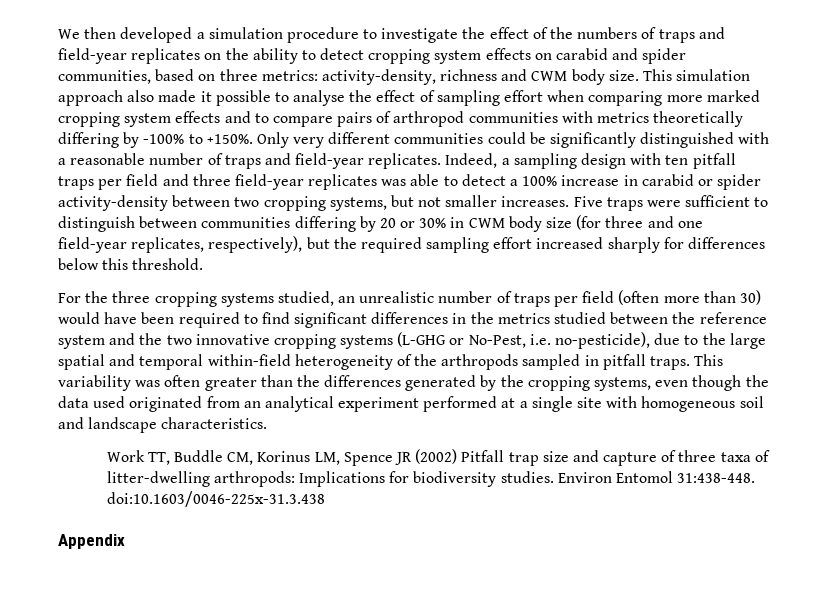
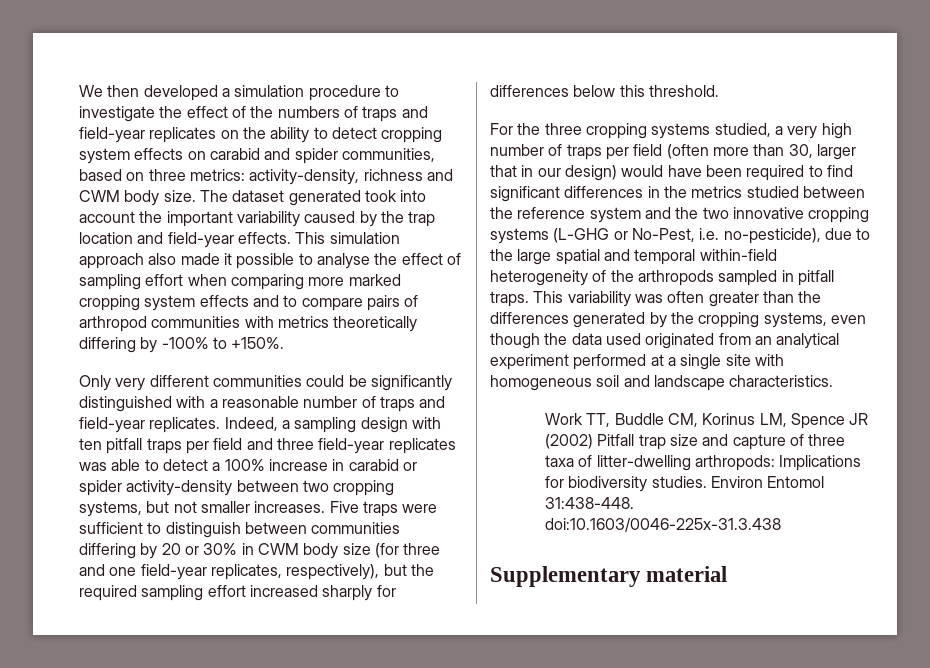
+ The dataset generated took into account the important variability caused by the trap location and field-year effects.
- This simulation approach also made it possible to analyse the effect of sampling effort when comparing more marked cropping system effects and to compare pairs of arthropod communities with metrics theoretically differing by -100% to +150%. Only very different communities could be significantly distinguished with a reasonable number of traps and field-year replicates.
+ This simulation approach also made it possible to analyse the effect of sampling effort when comparing more marked cropping system effects and to compare pairs of arthropod communities with metrics theoretically differing by -100% to +150%.
+ Only very different communities could be significantly distinguished with a reasonable number of traps and field-year replicates.
- For the three cropping systems studied, an unrealistic number of traps per field (often more than 30) would have been required to find significant differences in the metrics studied between the reference system and the two innovative cropping systems (L-GHG or No-Pest, i.e. no-pesticide), due to the large spatial and temporal within-field heterogeneity of the arthropods sampled in pitfall traps.
+ For the three cropping systems studied, a very high number of traps per field (often more than 30, larger that in our design) would have been required to find significant differences in the metrics studied between the reference system and the two innovative cropping systems (L-GHG or No-Pest, i.e. no-pesticide), due to the large spatial and temporal within-field heterogeneity of the arthropods sampled in pitfall traps.
- Appendix
+ Supplementary material

